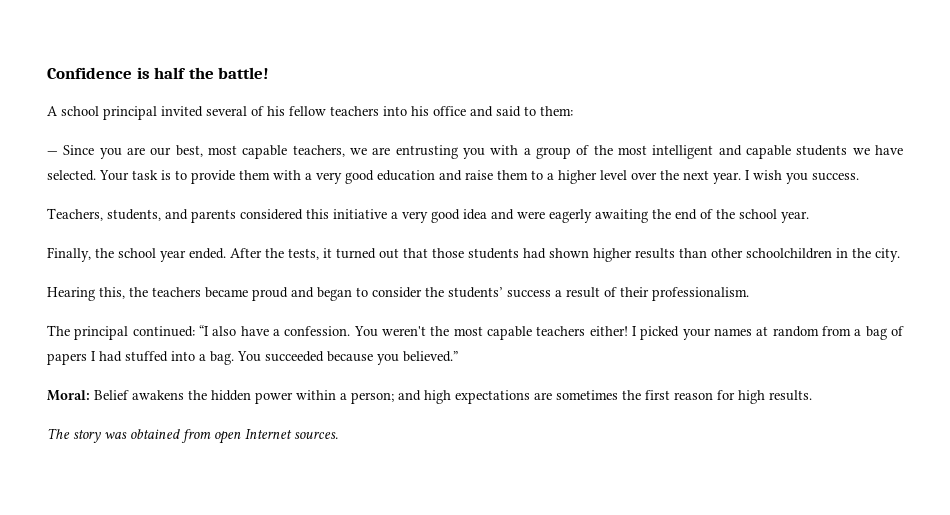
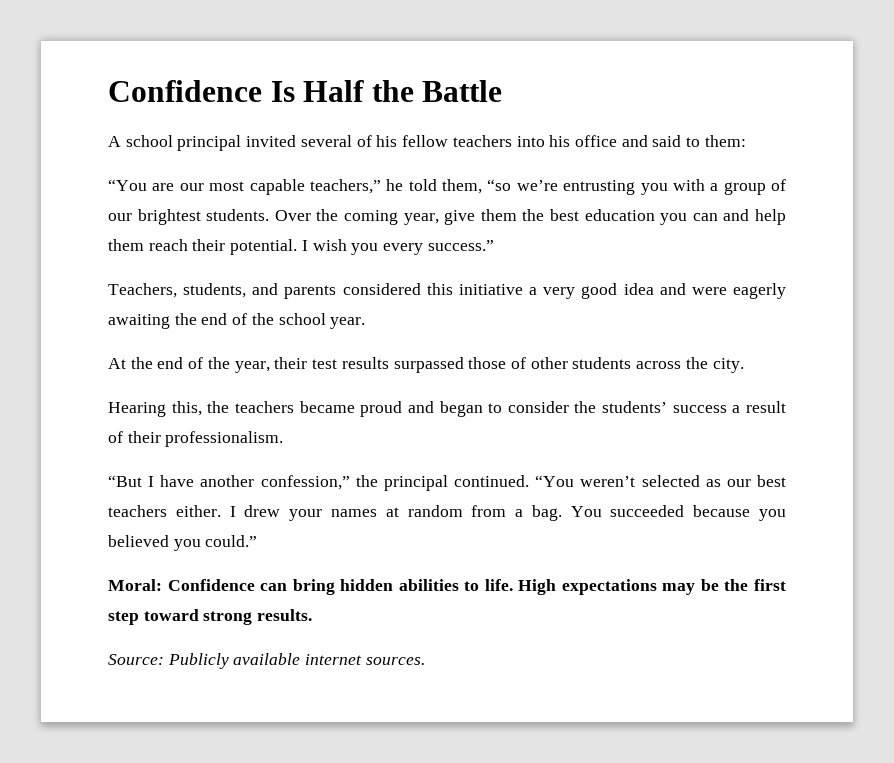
- Confidence is half the battle!
+ Confidence Is Half the Battle
- — Since you are our best, most capable teachers, we are entrusting you with a group of the most intelligent and capable students we have selected. Your task is to provide them with a very good education and raise them to a higher level over the next year.
+ “You are our most capable teachers,” he told them, “so we’re entrusting you with a group of our brightest students. Over the coming year, give them the best education you can and help them reach their potential.
- I wish you success.
+ I wish you every success.”
- Finally, the school year ended. After the tests, it turned out that those students had shown higher results than other schoolchildren in the city.
+ At the end of the year, their test results surpassed those of other students across the city.
- The principal continued: “I also have a confession. You weren't the most capable teachers either! I picked your names at random from a bag of papers I had stuffed into a bag.
+ “But I have another confession,” the principal continued. “You weren’t selected as our best teachers either. I drew your names at random from a bag.
- You succeeded because you believed.”
- Moral: Belief awakens the hidden power within a person; and high expectations are sometimes the first reason for high results.
- The story was obtained from open Internet sources.
+ You succeeded because you believed you could.”
+ Moral: Confidence can bring hidden abilities to life. High expectations may be the first step toward strong results.
+ Source: Publicly available internet sources.

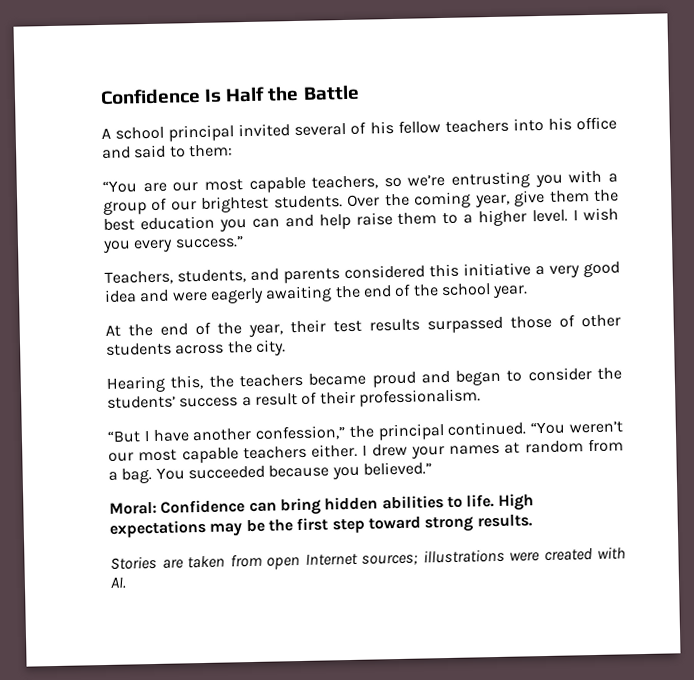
- “You are our most capable teachers,” he told them, “so we’re entrusting you with a group of our brightest students.
+ “You are our most capable teachers, so we’re entrusting you with a group of our brightest students.
- Over the coming year, give them the best education you can and help them reach their potential.
+ Over the coming year, give them the best education you can and help raise them to a higher level.
- “You weren’t selected as our best teachers either.
+ “You weren’t our most capable teachers either.
- You succeeded because you believed you could.”
+ You succeeded because you believed.”
- Source: Publicly available internet sources.
+ Stories are taken from open Internet sources; illustrations were created with AI.

